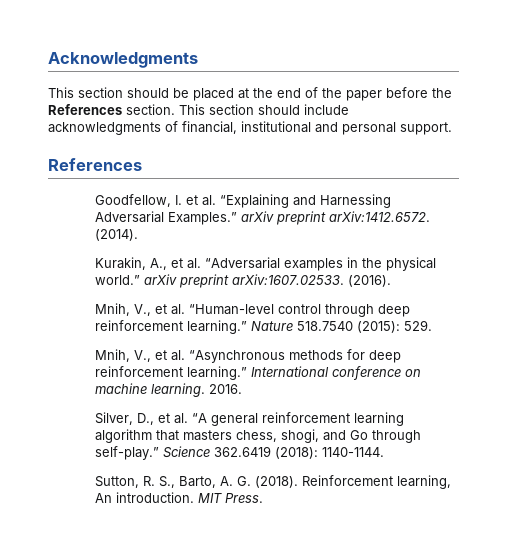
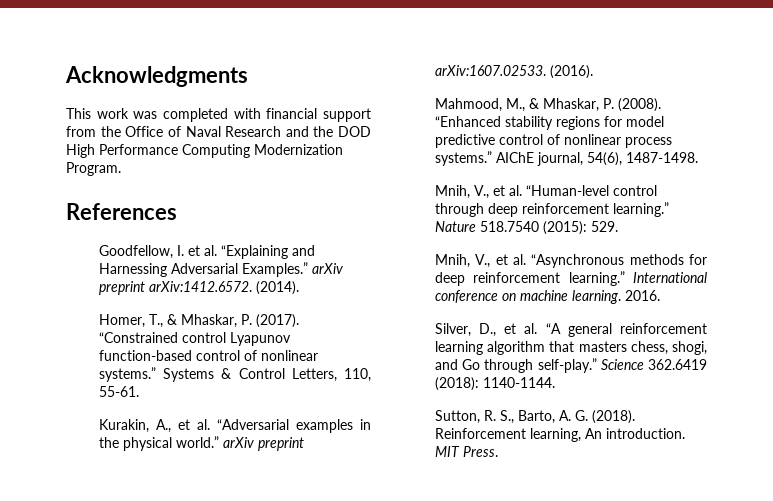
- This section should be placed at the end of the paper before the References section. This section should include acknowledgments of financial, institutional and personal support.
+ This work was completed with financial support from the Office of Naval Research and the DOD High Performance Computing Modernization Program.
+ Homer, T., & Mhaskar, P. (2017). “Constrained control Lyapunov function-based control of nonlinear systems.” Systems & Control Letters, 110, 55-61.
+ Mahmood, M., & Mhaskar, P. (2008). “Enhanced stability regions for model predictive control of nonlinear process systems.” AIChE journal, 54(6), 1487-1498.

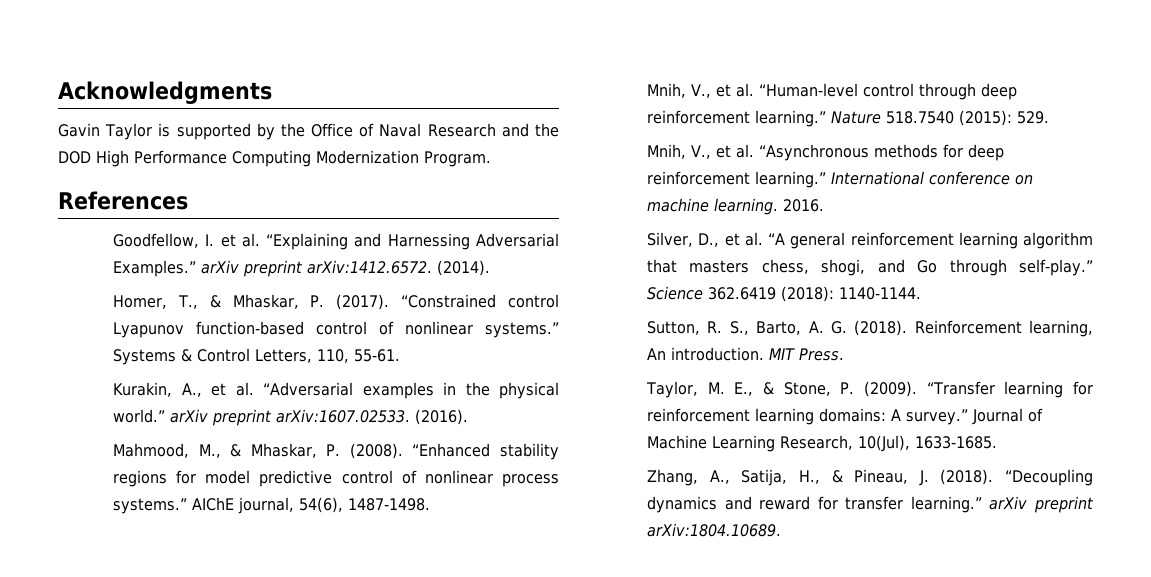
- This work was completed with financial support from the Office of Naval Research and the DOD High Performance Computing Modernization Program.
+ Gavin Taylor is supported by the Office of Naval Research and the DOD High Performance Computing Modernization Program.
+ Taylor, M. E., & Stone, P. (2009). “Transfer learning for reinforcement learning domains: A survey.” Journal of Machine Learning Research, 10(Jul), 1633-1685.
+ Zhang, A., Satija, H., & Pineau, J. (2018). “Decoupling dynamics and reward for transfer learning.” arXiv preprint arXiv:1804.10689.

